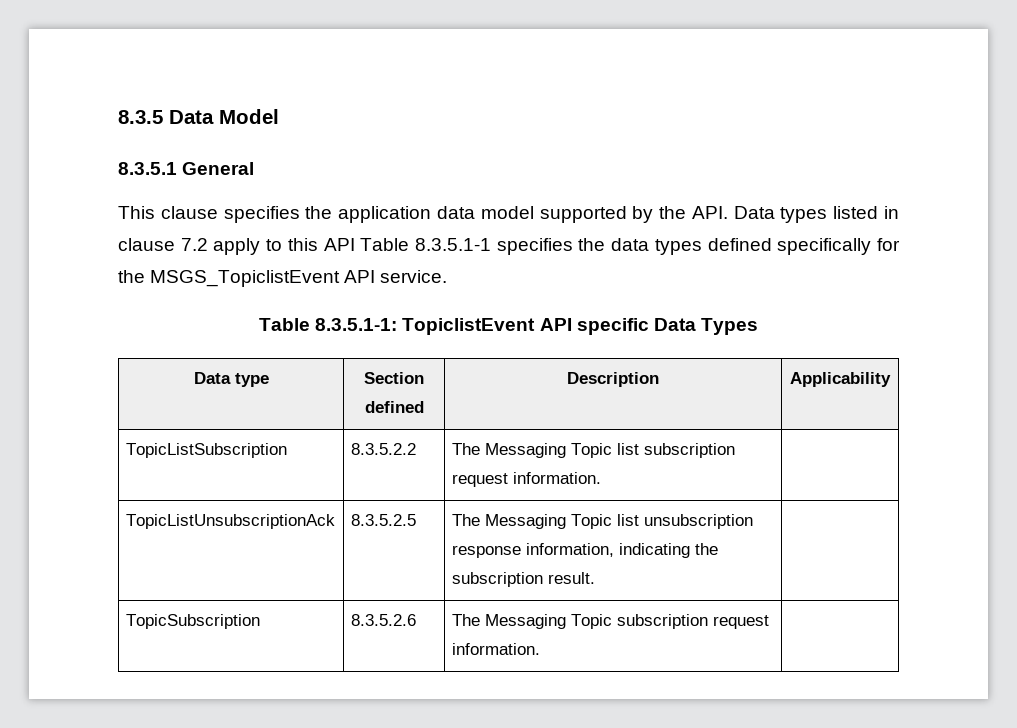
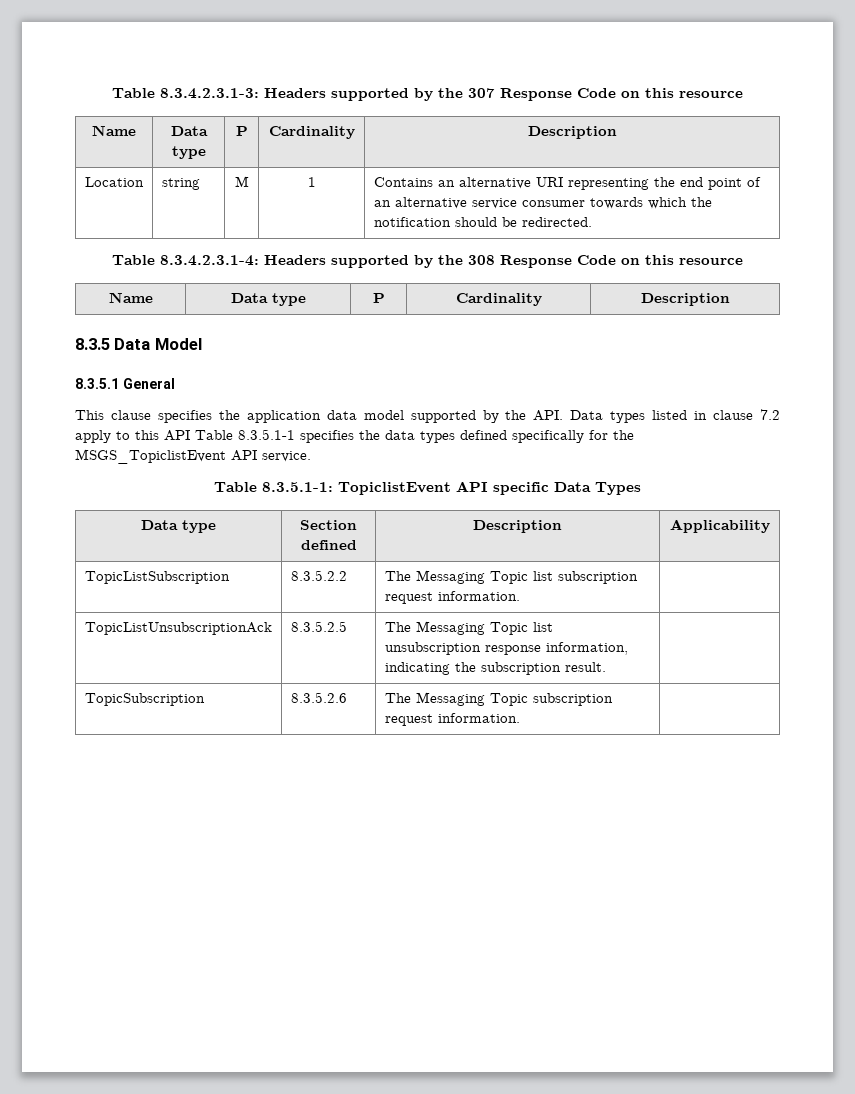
+ Table 8.3.4.2.3.1-3: Headers supported by the 307 Response Code on this resource
+ Name | Data type | P | Cardinality | Description
+ Location | string | M | 1 | Contains an alternative URI representing the end point of an alternative service consumer towards which the notification should be redirected.
+ Table 8.3.4.2.3.1-4: Headers supported by the 308 Response Code on this resource
+ Name | Data type | P | Cardinality | Description

